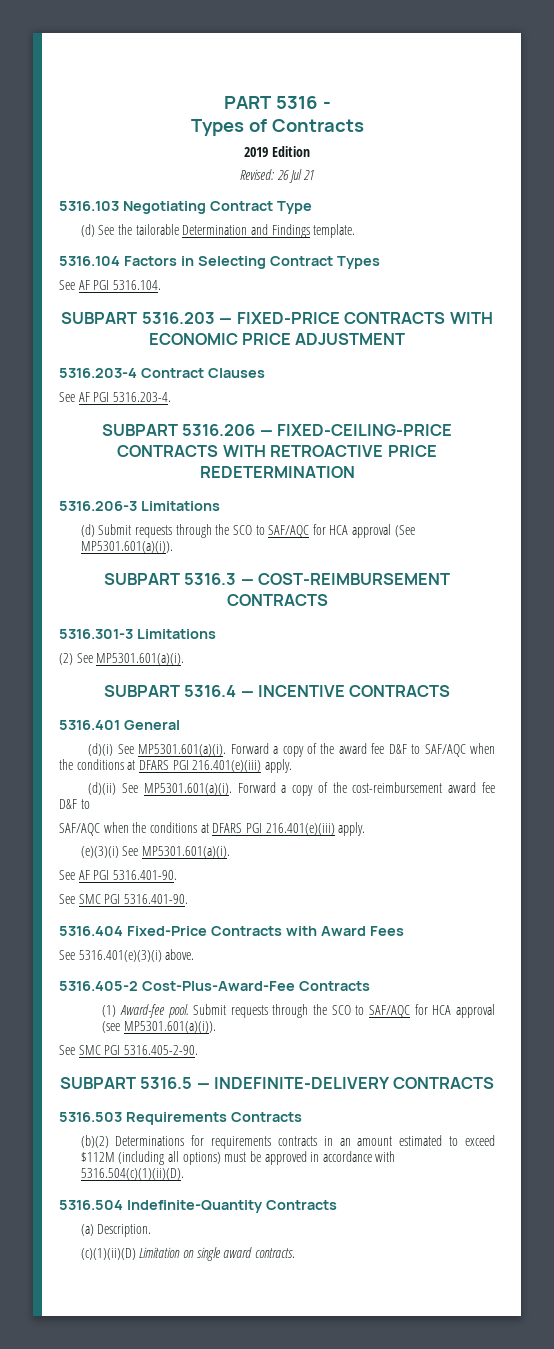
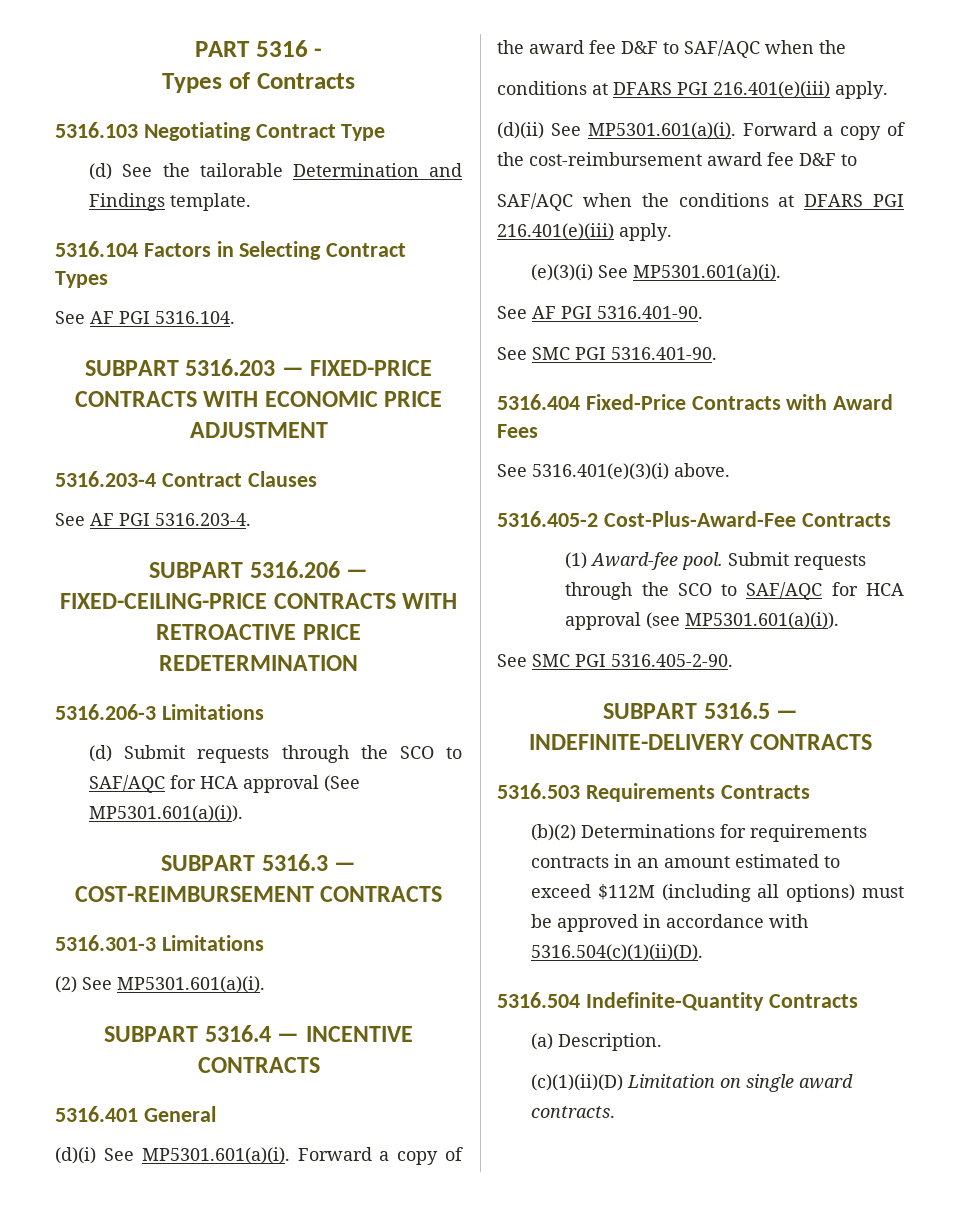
- 2019 Edition
- Revised: 26 Jul 21
- (d)(i) See MP5301.601(a)(i). Forward a copy of the award fee D&F to SAF/AQC when the conditions at DFARS PGI 216.401(e)(iii) apply.
+ (d)(i) See MP5301.601(a)(i). Forward a copy of the award fee D&F to SAF/AQC when the
+ conditions at DFARS PGI 216.401(e)(iii) apply.

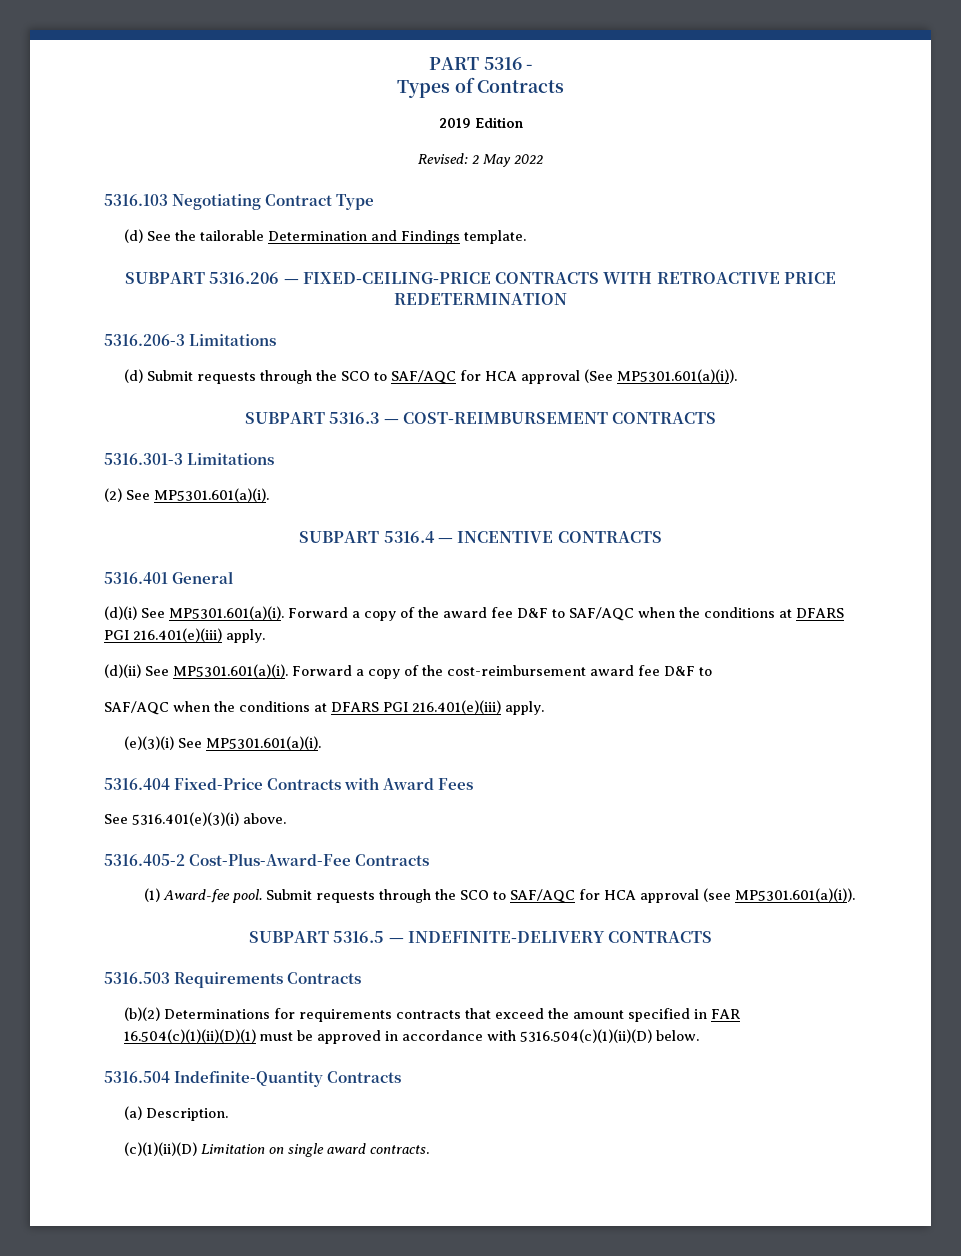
+ 2019 Edition
+ Revised: 2 May 2022
- 5316.104 Factors in Selecting Contract Types
- See AF PGI 5316.104.
- SUBPART 5316.203 — FIXED-PRICE CONTRACTS WITH ECONOMIC PRICE ADJUSTMENT
- 5316.203-4 Contract Clauses
- See AF PGI 5316.203-4.
- (d)(i) See MP5301.601(a)(i). Forward a copy of the award fee D&F to SAF/AQC when the
- conditions at DFARS PGI 216.401(e)(iii) apply.
+ (d)(i) See MP5301.601(a)(i). Forward a copy of the award fee D&F to SAF/AQC when the conditions at DFARS PGI 216.401(e)(iii) apply.
- See AF PGI 5316.401-90.
- See SMC PGI 5316.401-90.
- See SMC PGI 5316.405-2-90.
- (b)(2) Determinations for requirements contracts in an amount estimated to exceed $112M (including all options) must be approved in accordance with 5316.504(c)(1)(ii)(D).
+ (b)(2) Determinations for requirements contracts that exceed the amount specified in FAR 16.504(c)(1)(ii)(D)(1) must be approved in accordance with 5316.504(c)(1)(ii)(D) below.

